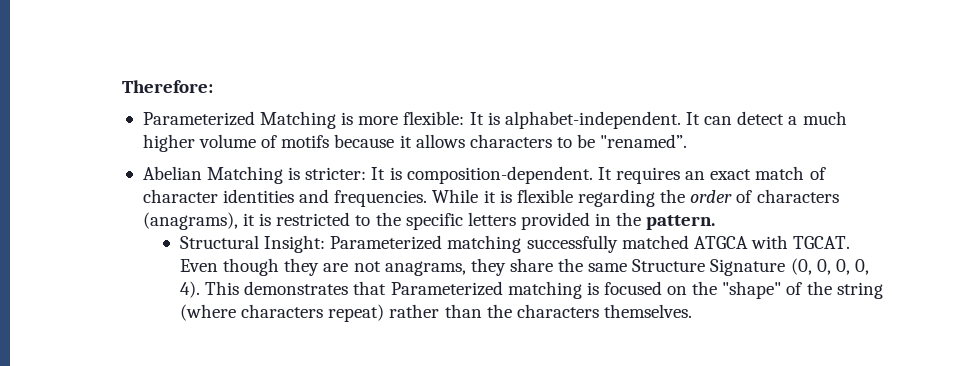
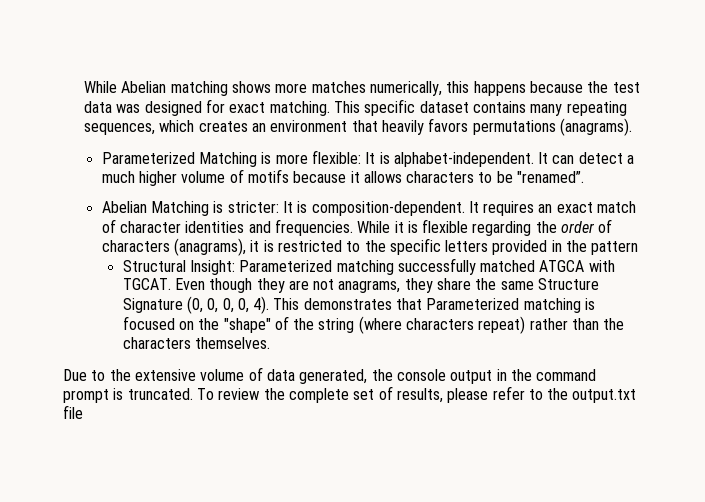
- Therefore:
+ While Abelian matching shows more matches numerically, this happens because the test data was designed for exact matching. This specific dataset contains many repeating sequences, which creates an environment that heavily favors permutations (anagrams).
- While it is flexible regarding the order of characters (anagrams), it is restricted to the specific letters provided in the pattern.
+ While it is flexible regarding the order of characters (anagrams), it is restricted to the specific letters provided in the pattern
+ Due to the extensive volume of data generated, the console output in the command prompt is truncated. To review the complete set of results, please refer to the output.txt file

